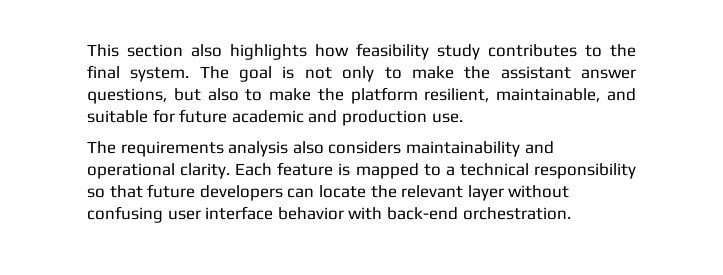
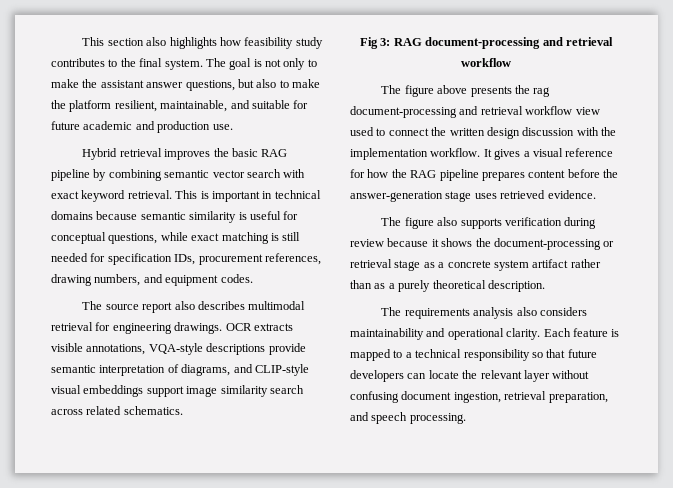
+ Hybrid retrieval improves the basic RAG pipeline by combining semantic vector search with exact keyword retrieval. This is important in technical domains because semantic similarity is useful for conceptual questions, while exact matching is still needed for specification IDs, procurement references, drawing numbers, and equipment codes.
+ The source report also describes multimodal retrieval for engineering drawings. OCR extracts visible annotations, VQA-style descriptions provide semantic interpretation of diagrams, and CLIP-style visual embeddings support image similarity search across related schematics.
+ Fig 3: RAG document-processing and retrieval workflow
+ The figure above presents the rag document-processing and retrieval workflow view used to connect the written design discussion with the implementation workflow. It gives a visual reference for how the RAG pipeline prepares content before the answer-generation stage uses retrieved evidence.
+ The figure also supports verification during review because it shows the document-processing or retrieval stage as a concrete system artifact rather than as a purely theoretical description.
- Each feature is mapped to a technical responsibility so that future developers can locate the relevant layer without confusing user interface behavior with back-end orchestration.
+ Each feature is mapped to a technical responsibility so that future developers can locate the relevant layer without confusing document ingestion, retrieval preparation, and speech processing.

